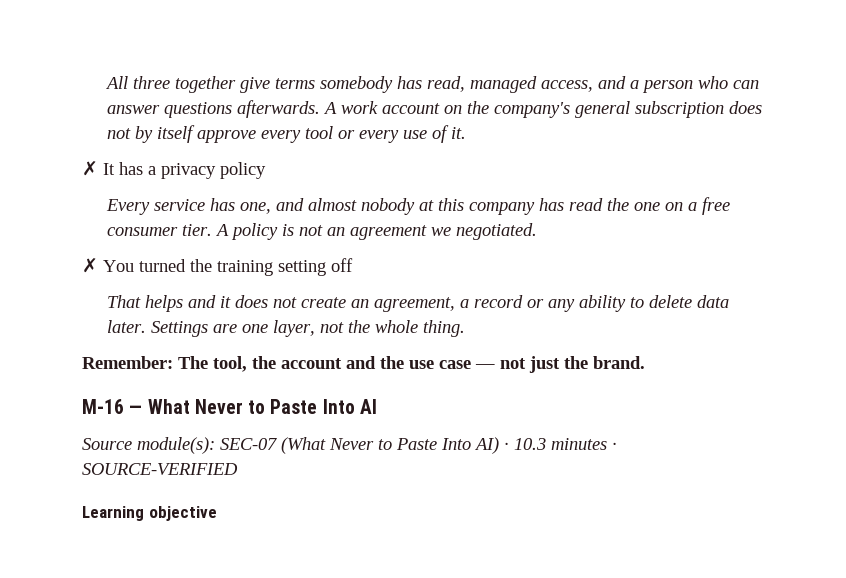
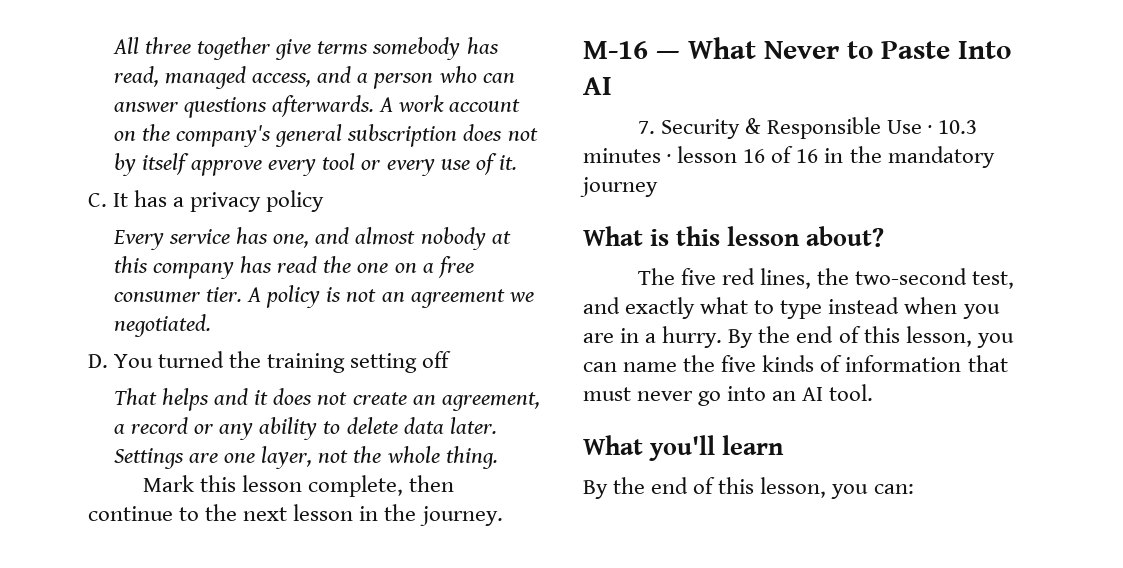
- ✗ It has a privacy policy
+ C. It has a privacy policy
- ✗ You turned the training setting off
+ D. You turned the training setting off
- Remember: The tool, the account and the use case — not just the brand.
+ Mark this lesson complete, then continue to the next lesson in the journey.
- Source module(s): SEC-07 (What Never to Paste Into AI) · 10.3 minutes · SOURCE-VERIFIED
- Learning objective
+ 7. Security & Responsible Use · 10.3 minutes · lesson 16 of 16 in the mandatory journey
+ What is this lesson about?
+ The five red lines, the two-second test, and exactly what to type instead when you are in a hurry. By the end of this lesson, you can name the five kinds of information that must never go into an AI tool.
+ What you'll learn
+ By the end of this lesson, you can:

